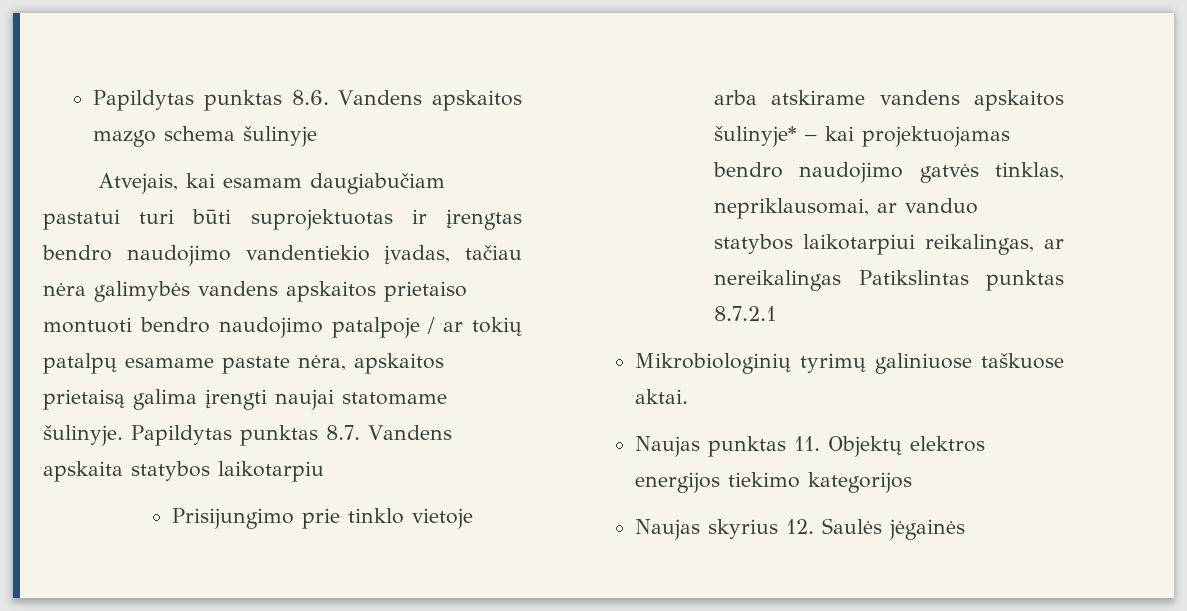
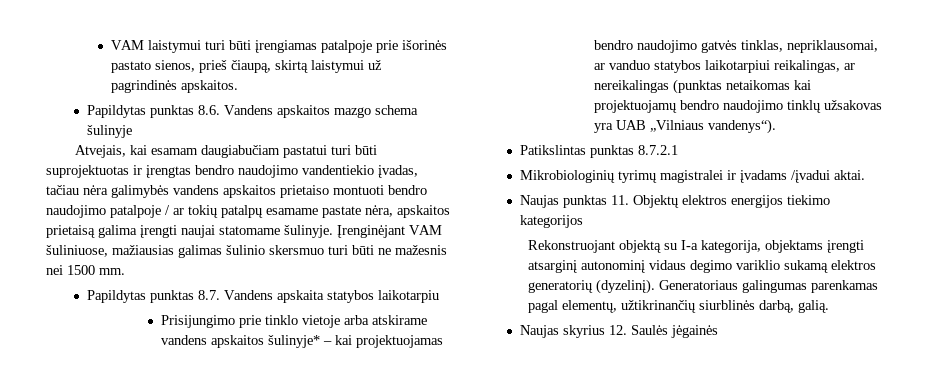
+ VAM laistymui turi būti įrengiamas patalpoje prie išorinės pastato sienos, prieš čiaupą, skirtą laistymui už pagrindinės apskaitos.
- Atvejais, kai esamam daugiabučiam pastatui turi būti suprojektuotas ir įrengtas bendro naudojimo vandentiekio įvadas, tačiau nėra galimybės vandens apskaitos prietaiso montuoti bendro naudojimo patalpoje / ar tokių patalpų esamame pastate nėra, apskaitos prietaisą galima įrengti naujai statomame šulinyje. Papildytas punktas 8.7. Vandens apskaita statybos laikotarpiu
+ Atvejais, kai esamam daugiabučiam pastatui turi būti suprojektuotas ir įrengtas bendro naudojimo vandentiekio įvadas, tačiau nėra galimybės vandens apskaitos prietaiso montuoti bendro naudojimo patalpoje / ar tokių patalpų esamame pastate nėra, apskaitos prietaisą galima įrengti naujai statomame šulinyje. Įrenginėjant VAM šuliniuose, mažiausias galimas šulinio skersmuo turi būti ne mažesnis nei 1500 mm.
+ Papildytas punktas 8.7. Vandens apskaita statybos laikotarpiu
- Prisijungimo prie tinklo vietoje arba atskirame vandens apskaitos šulinyje* – kai projektuojamas bendro naudojimo gatvės tinklas, nepriklausomai, ar vanduo statybos laikotarpiui reikalingas, ar nereikalingas Patikslintas punktas 8.7.2.1
+ Prisijungimo prie tinklo vietoje arba atskirame vandens apskaitos šulinyje* – kai projektuojamas bendro naudojimo gatvės tinklas, nepriklausomai, ar vanduo statybos laikotarpiui reikalingas, ar nereikalingas (punktas netaikomas kai projektuojamų bendro naudojimo tinklų užsakovas yra UAB „Vilniaus vandenys“).
+ Patikslintas punktas 8.7.2.1
- Mikrobiologinių tyrimų galiniuose taškuose aktai.
+ Mikrobiologinių tyrimų magistralei ir įvadams /įvadui aktai.
+ Rekonstruojant objektą su I-a kategorija, objektams įrengti atsarginį autonominį vidaus degimo variklio sukamą elektros generatorių (dyzelinį). Generatoriaus galingumas parenkamas pagal elementų, užtikrinančių siurblinės darbą, galią.

